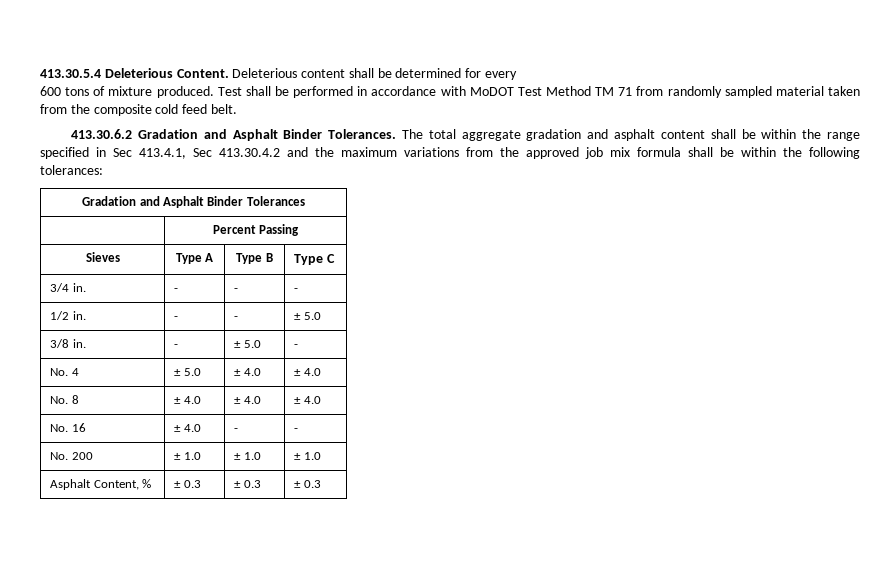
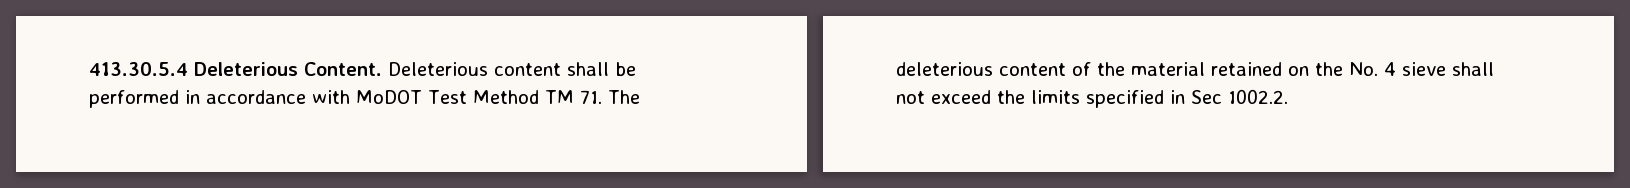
- Deleterious content shall be determined for every
- 600 tons of mixture produced. Test shall be performed in accordance with MoDOT Test Method TM 71 from randomly sampled material taken from the composite cold feed belt.
- 413.30.6.2 Gradation and Asphalt Binder Tolerances. The total aggregate gradation and asphalt content shall be within the range specified in Sec 413.4.1, Sec 413.30.4.2 and the maximum variations from the approved job mix formula shall be within the following tolerances:
- Gradation and Asphalt Binder Tolerances
- | Percent Passing
- Sieves | Type A | Type B | Type C
- 3/4 in. | - | - | -
- 1/2 in. | - | - | ± 5.0
- 3/8 in. | - | ± 5.0 | -
- No. 4 | ± 5.0 | ± 4.0 | ± 4.0
- No. 8 | ± 4.0 | ± 4.0 | ± 4.0
- No. 16 | ± 4.0 | - | -
- No. 200 | ± 1.0 | ± 1.0 | ± 1.0
- Asphalt Content, % | ± 0.3 | ± 0.3 | ± 0.3
+ Deleterious content shall be performed in accordance with MoDOT Test Method TM 71. The deleterious content of the material retained on the No. 4 sieve shall not exceed the limits specified in Sec 1002.2.

